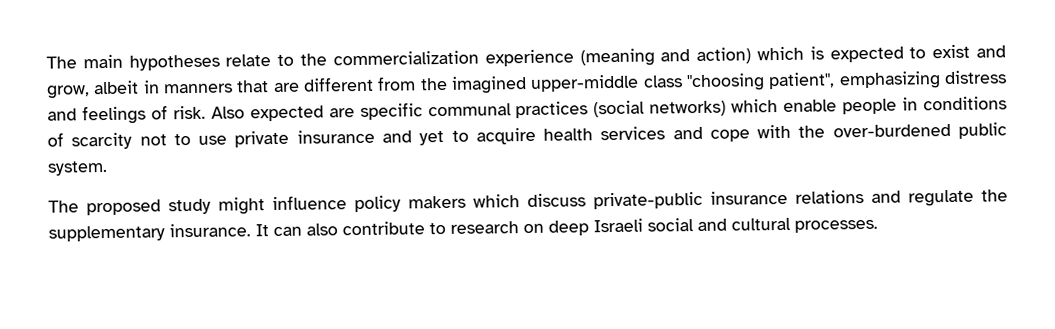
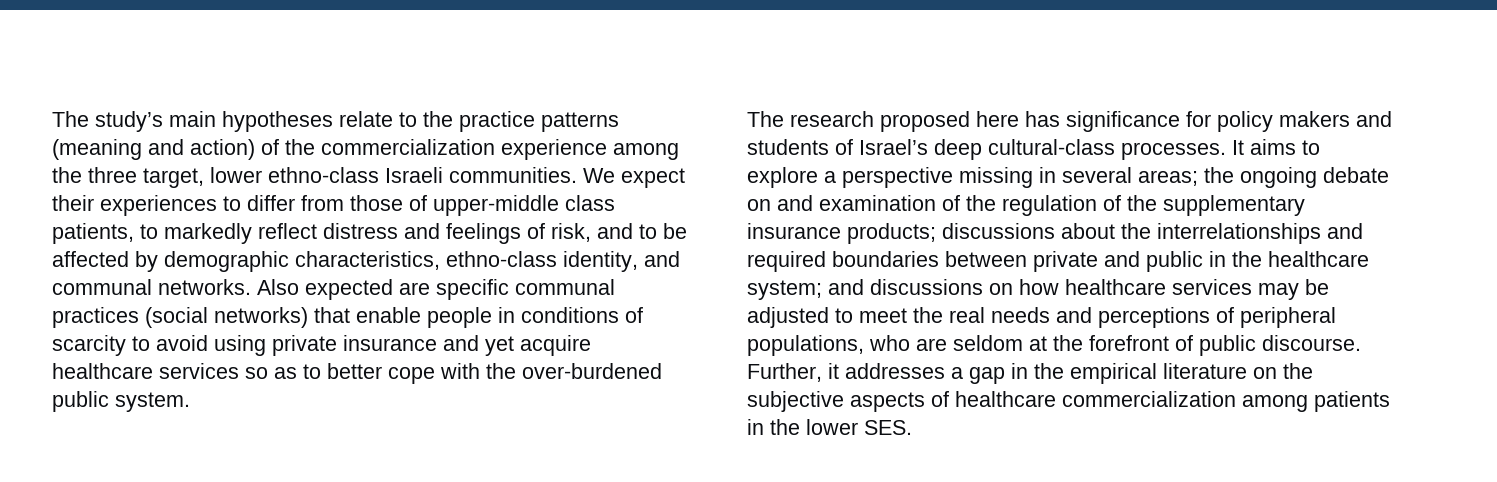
- The main hypotheses relate to the commercialization experience (meaning and action) which is expected to exist and grow, albeit in manners that are different from the imagined upper-middle class "choosing patient", emphasizing distress and feelings of risk.
+ The study’s main hypotheses relate to the practice patterns (meaning and action) of the commercialization experience among the three target, lower ethno-class Israeli communities. We expect their experiences to differ from those of upper-middle class patients, to markedly reflect distress and feelings of risk, and to be affected by demographic characteristics, ethno-class identity, and communal networks.
- Also expected are specific communal practices (social networks) which enable people in conditions of scarcity not to use private insurance and yet to acquire health services and cope with the over-burdened public system.
+ Also expected are specific communal practices (social networks) that enable people in conditions of scarcity to avoid using private insurance and yet acquire healthcare services so as to better cope with the over-burdened public system.
- The proposed study might influence policy makers which discuss private-public insurance relations and regulate the supplementary insurance. It can also contribute to research on deep Israeli social and cultural processes.
+ The research proposed here has significance for policy makers and students of Israel’s deep cultural-class processes. It aims to explore a perspective missing in several areas; the ongoing debate on and examination of the regulation of the supplementary insurance products; discussions about the interrelationships and required boundaries between private and public in the healthcare system; and discussions on how healthcare services may be adjusted to meet the real needs and perceptions of peripheral populations, who are seldom at the forefront of public discourse. Further, it addresses a gap in the empirical literature on the subjective aspects of healthcare commercialization among patients in the lower SES.

